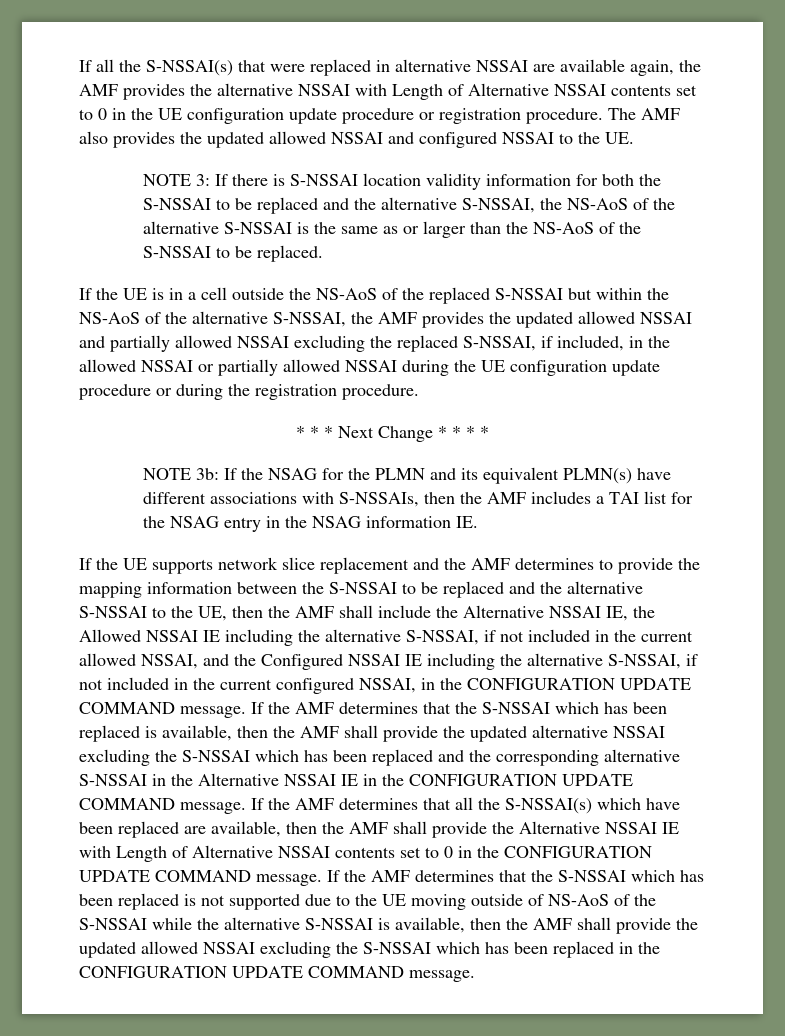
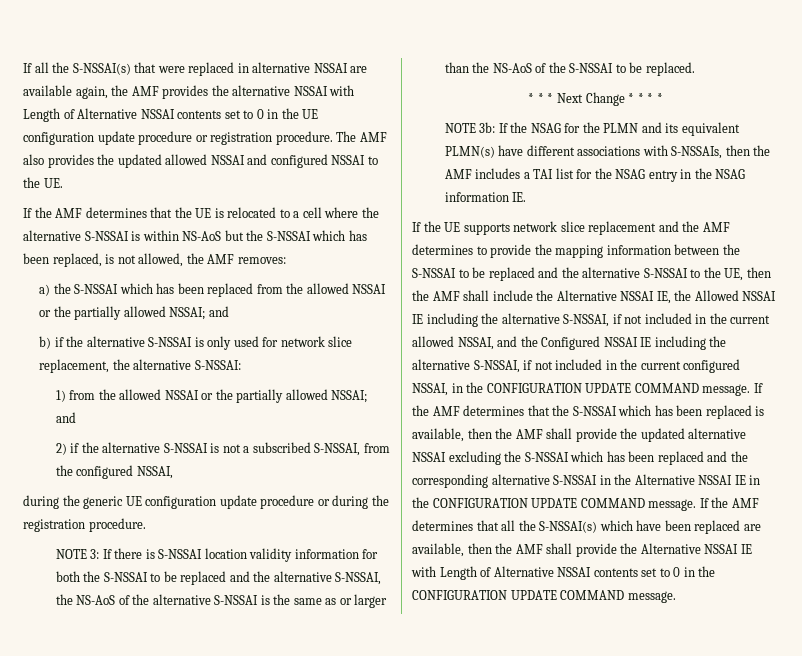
+ If the AMF determines that the UE is relocated to a cell where the alternative S-NSSAI is within NS-AoS but the S-NSSAI which has been replaced, is not allowed, the AMF removes:
+ a) the S-NSSAI which has been replaced from the allowed NSSAI or the partially allowed NSSAI; and
+ b) if the alternative S-NSSAI is only used for network slice replacement, the alternative S-NSSAI:
+ 1) from the allowed NSSAI or the partially allowed NSSAI; and
+ 2) if the alternative S-NSSAI is not a subscribed S-NSSAI, from the configured NSSAI,
+ during the generic UE configuration update procedure or during the registration procedure.
- If the UE is in a cell outside the NS-AoS of the replaced S-NSSAI but within the NS-AoS of the alternative S-NSSAI, the AMF provides the updated allowed NSSAI and partially allowed NSSAI excluding the replaced S-NSSAI, if included, in the allowed NSSAI or partially allowed NSSAI during the UE configuration update procedure or during the registration procedure.
- If the AMF determines that the S-NSSAI which has been replaced is not supported due to the UE moving outside of NS-AoS of the S-NSSAI while the alternative S-NSSAI is available, then the AMF shall provide the updated allowed NSSAI excluding the S-NSSAI which has been replaced in the CONFIGURATION UPDATE COMMAND message.

